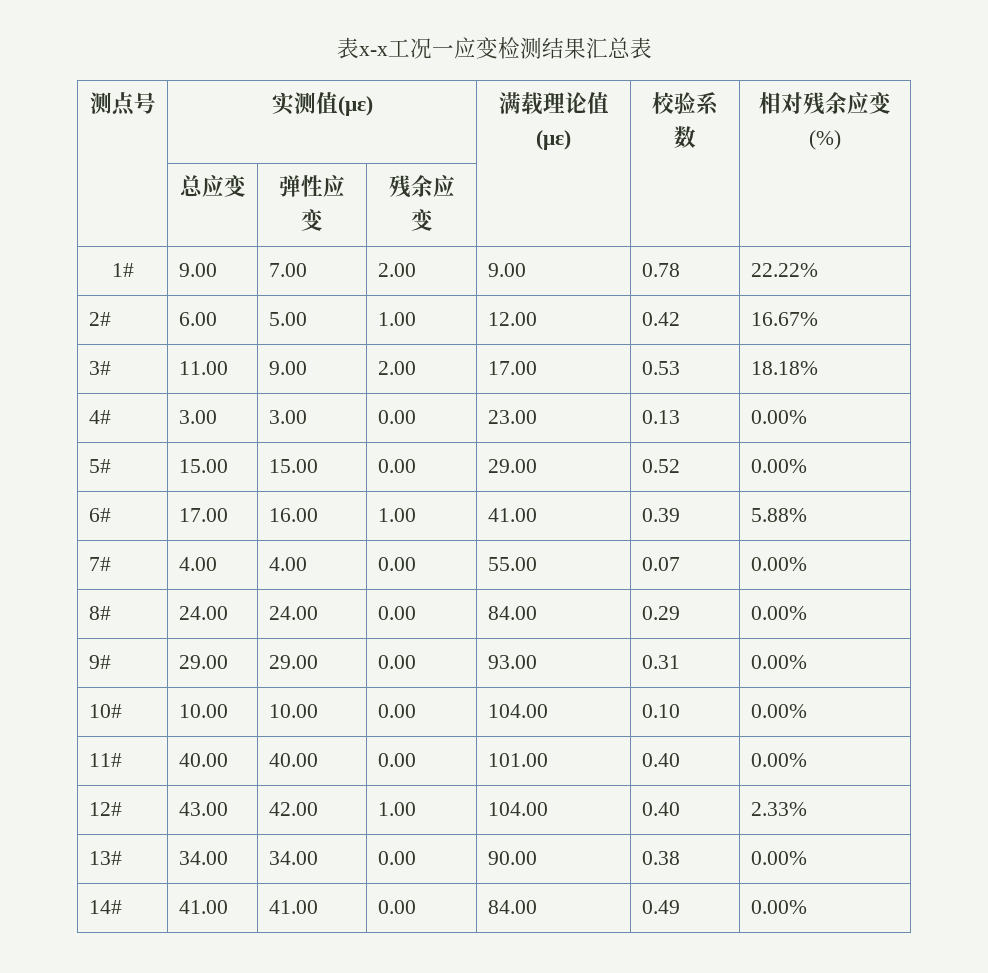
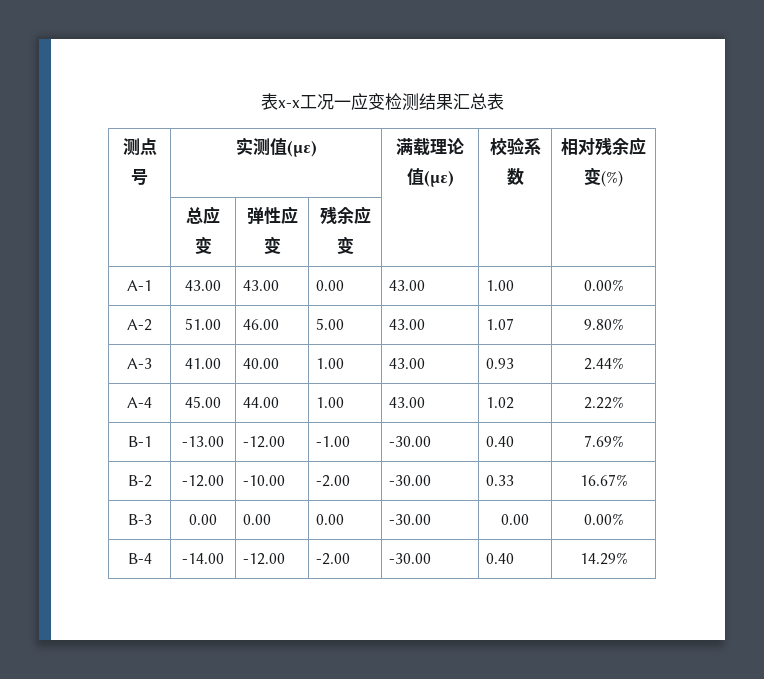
- 1# | 9.00 | 7.00 | 2.00 | 9.00 | 0.78 | 22.22%
- 2# | 6.00 | 5.00 | 1.00 | 12.00 | 0.42 | 16.67%
- 3# | 11.00 | 9.00 | 2.00 | 17.00 | 0.53 | 18.18%
- 4# | 3.00 | 3.00 | 0.00 | 23.00 | 0.13 | 0.00%
- 5# | 15.00 | 15.00 | 0.00 | 29.00 | 0.52 | 0.00%
- 6# | 17.00 | 16.00 | 1.00 | 41.00 | 0.39 | 5.88%
- 7# | 4.00 | 4.00 | 0.00 | 55.00 | 0.07 | 0.00%
- 8# | 24.00 | 24.00 | 0.00 | 84.00 | 0.29 | 0.00%
- 9# | 29.00 | 29.00 | 0.00 | 93.00 | 0.31 | 0.00%
- 10# | 10.00 | 10.00 | 0.00 | 104.00 | 0.10 | 0.00%
- 11# | 40.00 | 40.00 | 0.00 | 101.00 | 0.40 | 0.00%
- 12# | 43.00 | 42.00 | 1.00 | 104.00 | 0.40 | 2.33%
- 13# | 34.00 | 34.00 | 0.00 | 90.00 | 0.38 | 0.00%
- 14# | 41.00 | 41.00 | 0.00 | 84.00 | 0.49 | 0.00%
+ A-1 | 43.00 | 43.00 | 0.00 | 43.00 | 1.00 | 0.00%
+ A-2 | 51.00 | 46.00 | 5.00 | 43.00 | 1.07 | 9.80%
+ A-3 | 41.00 | 40.00 | 1.00 | 43.00 | 0.93 | 2.44%
+ A-4 | 45.00 | 44.00 | 1.00 | 43.00 | 1.02 | 2.22%
+ B-1 | -13.00 | -12.00 | -1.00 | -30.00 | 0.40 | 7.69%
+ B-2 | -12.00 | -10.00 | -2.00 | -30.00 | 0.33 | 16.67%
+ B-3 | 0.00 | 0.00 | 0.00 | -30.00 | 0.00 | 0.00%
+ B-4 | -14.00 | -12.00 | -2.00 | -30.00 | 0.40 | 14.29%

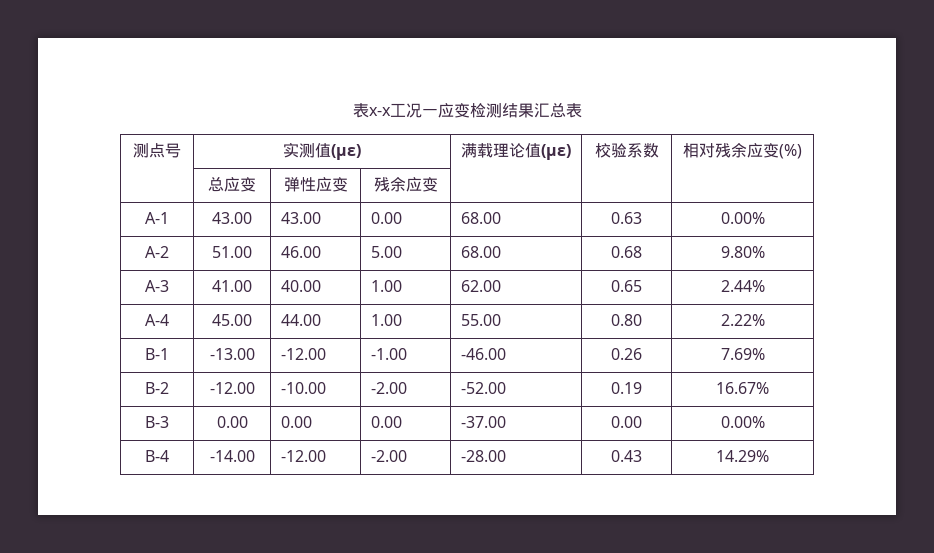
- A-1 | 43.00 | 43.00 | 0.00 | 43.00 | 1.00 | 0.00%
+ A-1 | 43.00 | 43.00 | 0.00 | 68.00 | 0.63 | 0.00%
- A-2 | 51.00 | 46.00 | 5.00 | 43.00 | 1.07 | 9.80%
+ A-2 | 51.00 | 46.00 | 5.00 | 68.00 | 0.68 | 9.80%
- A-3 | 41.00 | 40.00 | 1.00 | 43.00 | 0.93 | 2.44%
+ A-3 | 41.00 | 40.00 | 1.00 | 62.00 | 0.65 | 2.44%
- A-4 | 45.00 | 44.00 | 1.00 | 43.00 | 1.02 | 2.22%
+ A-4 | 45.00 | 44.00 | 1.00 | 55.00 | 0.80 | 2.22%
- B-1 | -13.00 | -12.00 | -1.00 | -30.00 | 0.40 | 7.69%
+ B-1 | -13.00 | -12.00 | -1.00 | -46.00 | 0.26 | 7.69%
- B-2 | -12.00 | -10.00 | -2.00 | -30.00 | 0.33 | 16.67%
+ B-2 | -12.00 | -10.00 | -2.00 | -52.00 | 0.19 | 16.67%
- B-3 | 0.00 | 0.00 | 0.00 | -30.00 | 0.00 | 0.00%
+ B-3 | 0.00 | 0.00 | 0.00 | -37.00 | 0.00 | 0.00%
- B-4 | -14.00 | -12.00 | -2.00 | -30.00 | 0.40 | 14.29%
+ B-4 | -14.00 | -12.00 | -2.00 | -28.00 | 0.43 | 14.29%

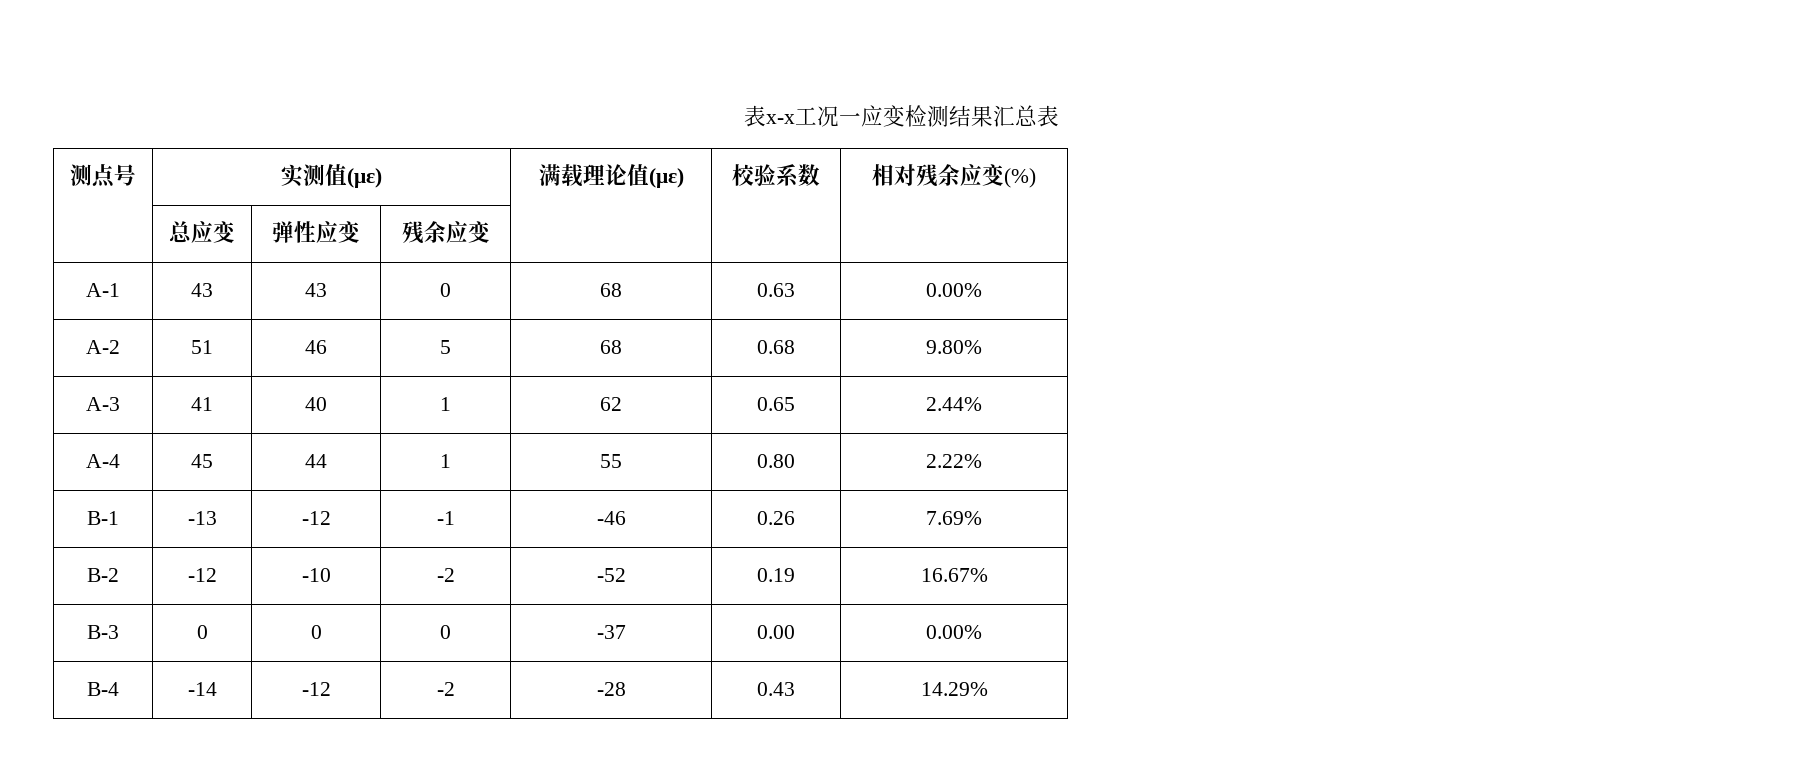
- A-1 | 43.00 | 43.00 | 0.00 | 68.00 | 0.63 | 0.00%
+ A-1 | 43 | 43 | 0 | 68 | 0.63 | 0.00%
- A-2 | 51.00 | 46.00 | 5.00 | 68.00 | 0.68 | 9.80%
+ A-2 | 51 | 46 | 5 | 68 | 0.68 | 9.80%
- A-3 | 41.00 | 40.00 | 1.00 | 62.00 | 0.65 | 2.44%
+ A-3 | 41 | 40 | 1 | 62 | 0.65 | 2.44%
- A-4 | 45.00 | 44.00 | 1.00 | 55.00 | 0.80 | 2.22%
+ A-4 | 45 | 44 | 1 | 55 | 0.80 | 2.22%
- B-1 | -13.00 | -12.00 | -1.00 | -46.00 | 0.26 | 7.69%
+ B-1 | -13 | -12 | -1 | -46 | 0.26 | 7.69%
- B-2 | -12.00 | -10.00 | -2.00 | -52.00 | 0.19 | 16.67%
+ B-2 | -12 | -10 | -2 | -52 | 0.19 | 16.67%
- B-3 | 0.00 | 0.00 | 0.00 | -37.00 | 0.00 | 0.00%
+ B-3 | 0 | 0 | 0 | -37 | 0.00 | 0.00%
- B-4 | -14.00 | -12.00 | -2.00 | -28.00 | 0.43 | 14.29%
+ B-4 | -14 | -12 | -2 | -28 | 0.43 | 14.29%

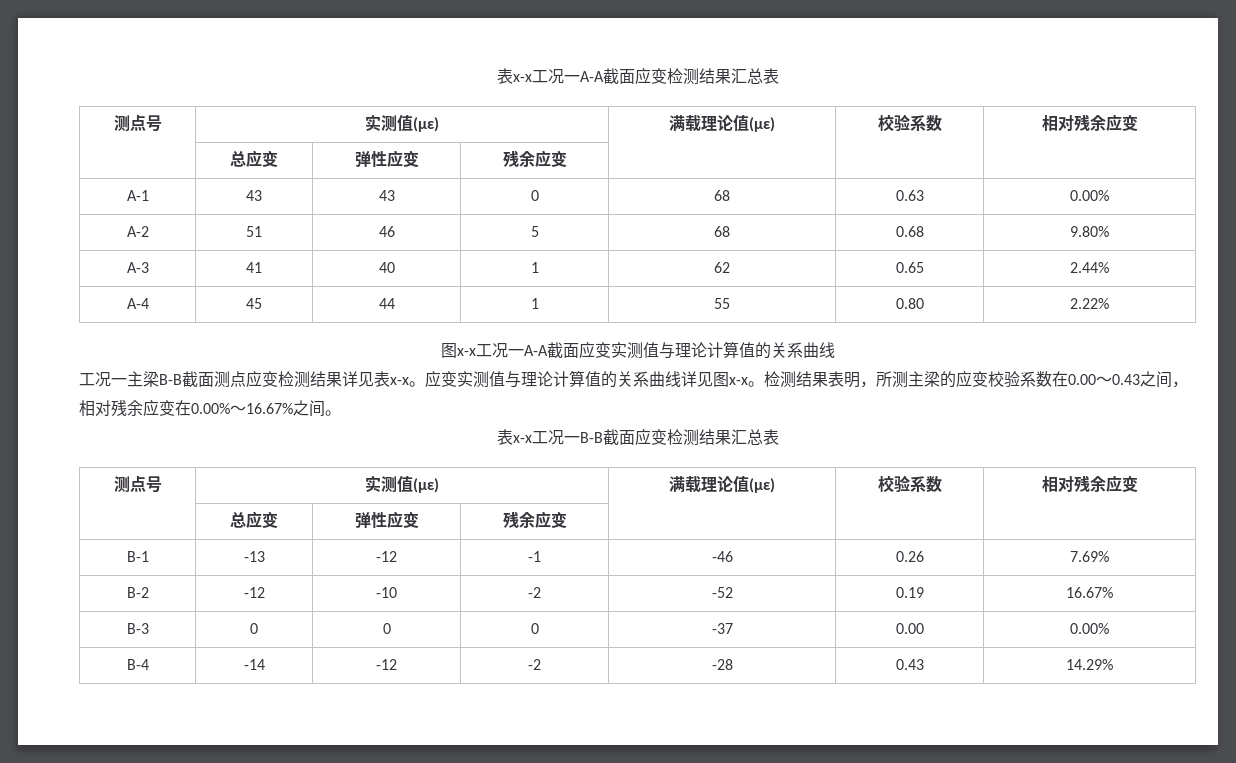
- 表x-x工况一应变检测结果汇总表
- 测点号 | 实测值(με) | 满载理论值(με) | 校验系数 | 相对残余应变(%)
+ 表x-x工况一A-A截面应变检测结果汇总表
+ 测点号 | 实测值(με) | 满载理论值(με) | 校验系数 | 相对残余应变
+ 图x-x工况一A-A截面应变实测值与理论计算值的关系曲线
+ 工况一主梁B-B截面测点应变检测结果详见表x-x。应变实测值与理论计算值的关系曲线详见图x-x。检测结果表明，所测主梁的应变校验系数在0.00～0.43之间，相对残余应变在0.00%～16.67%之间。
+ 表x-x工况一B-B截面应变检测结果汇总表
+ 测点号 | 实测值(με) | 满载理论值(με) | 校验系数 | 相对残余应变
+ | 总应变 | 弹性应变 | 残余应变 | | |

